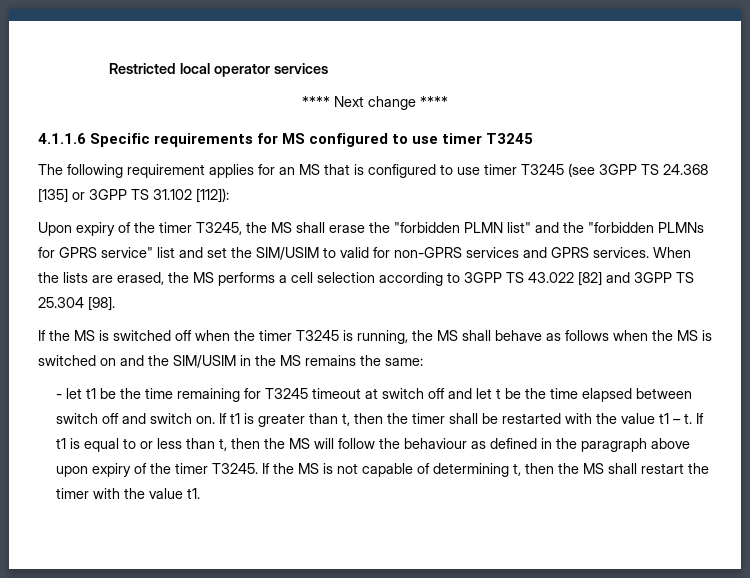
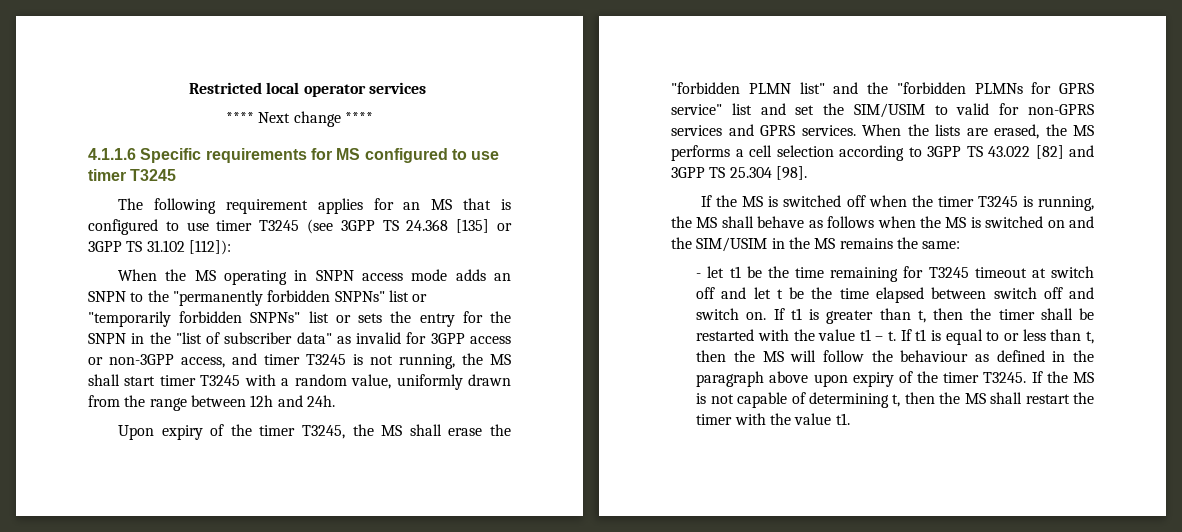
+ When the MS operating in SNPN access mode adds an SNPN to the "permanently forbidden SNPNs" list or "temporarily forbidden SNPNs" list or sets the entry for the SNPN in the "list of subscriber data" as invalid for 3GPP access or non-3GPP access, and timer T3245 is not running, the MS shall start timer T3245 with a random value, uniformly drawn from the range between 12h and 24h.

